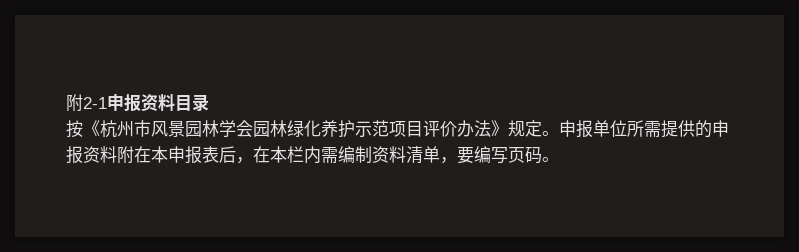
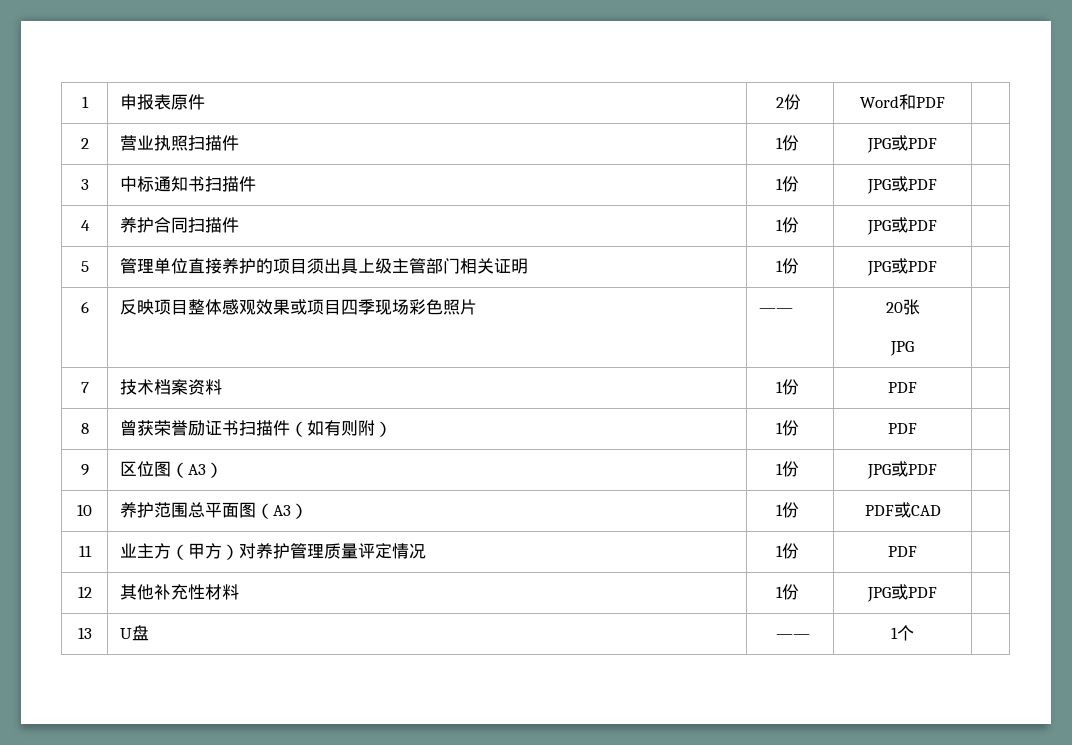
- 附2-1申报资料目录
- 按《杭州市风景园林学会园林绿化养护示范项目评价办法》规定。申报单位所需提供的申报资料附在本申报表后，在本栏内需编制资料清单，要编写页码。
+ 1 | 申报表原件 | 2份 | Word和PDF |
+ 2 | 营业执照扫描件 | 1份 | JPG或PDF |
+ 3 | 中标通知书扫描件 | 1份 | JPG或PDF |
+ 4 | 养护合同扫描件 | 1份 | JPG或PDF |
+ 5 | 管理单位直接养护的项目须出具上级主管部门相关证明 | 1份 | JPG或PDF |
+ 6 | 反映项目整体感观效果或项目四季现场彩色照片 | —— | 20张
+ JPG |
+ 7 | 技术档案资料 | 1份 | PDF |
+ 8 | 曾获荣誉励证书扫描件（如有则附） | 1份 | PDF |
+ 9 | 区位图（A3） | 1份 | JPG或PDF |
+ 10 | 养护范围总平面图（A3） | 1份 | PDF或CAD |
+ 11 | 业主方（甲方）对养护管理质量评定情况 | 1份 | PDF |
+ 12 | 其他补充性材料 | 1份 | JPG或PDF |
+ 13 | U盘 | —— | 1个 |

